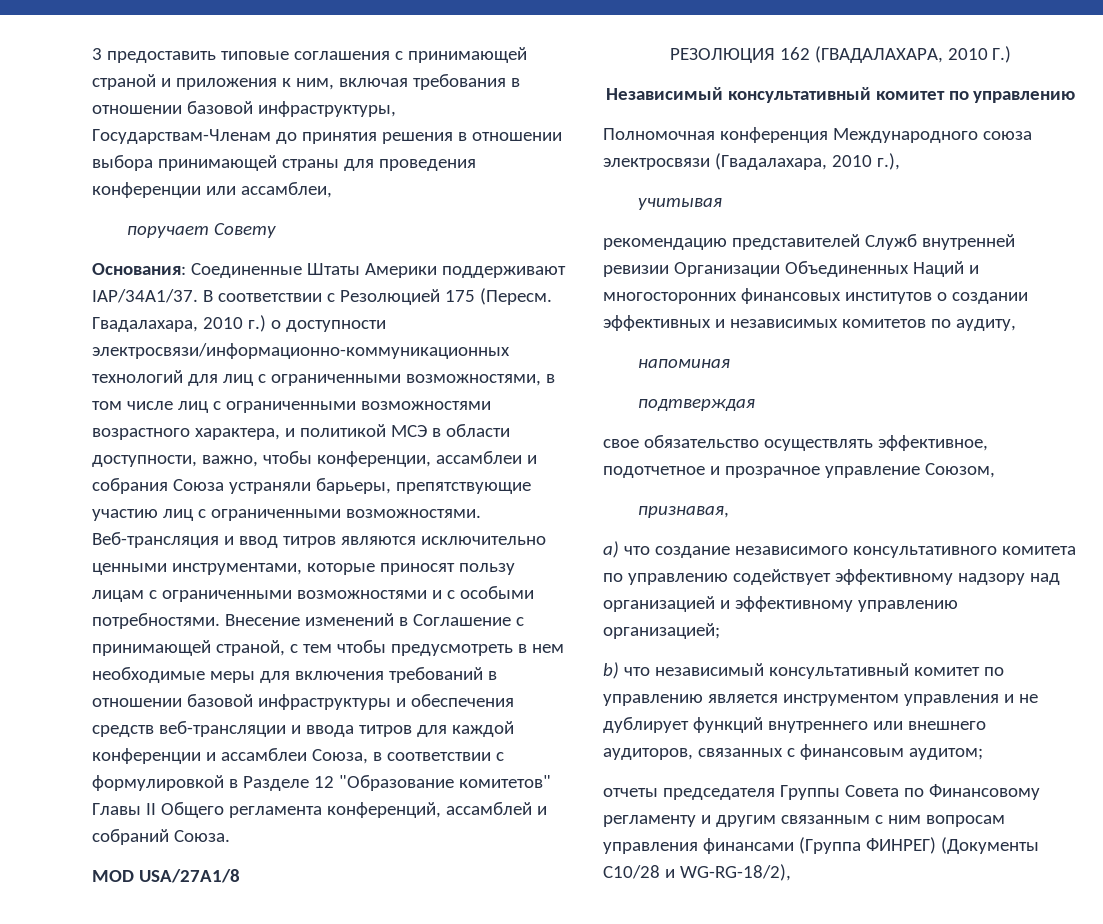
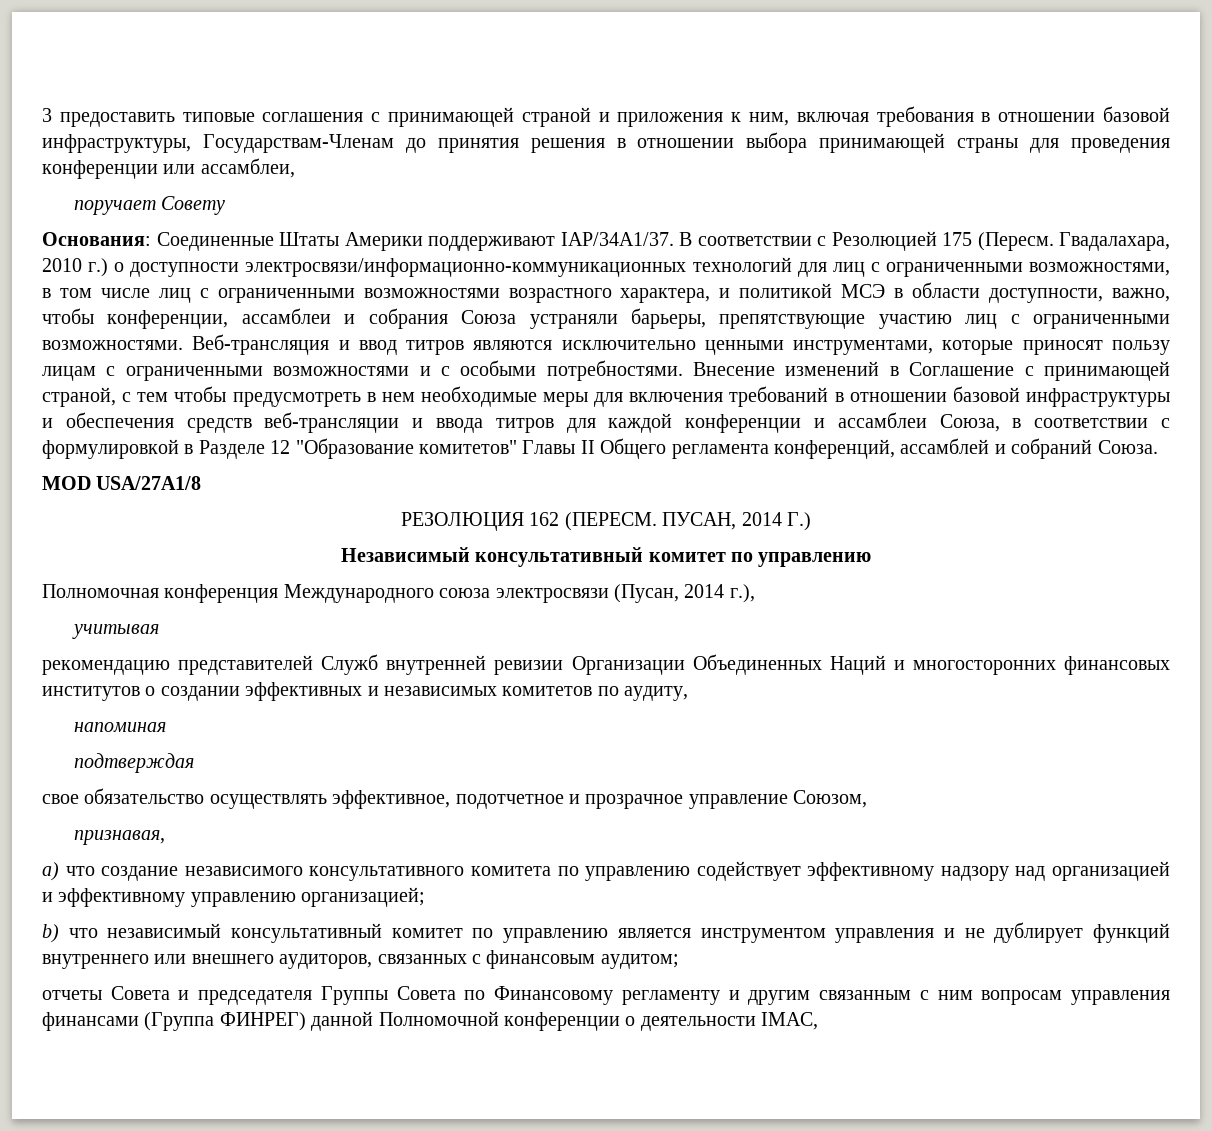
- РЕЗОЛЮЦИЯ 162 (ГВАДАЛАХАРА, 2010 Г.)
+ РЕЗОЛЮЦИЯ 162 (ПЕРЕСМ. ПУСАН, 2014 Г.)
- Полномочная конференция Международного союза электросвязи (Гвадалахара, 2010 г.),
+ Полномочная конференция Международного союза электросвязи (Пусан, 2014 г.),
- отчеты председателя Группы Совета по Финансовому регламенту и другим связанным с ним вопросам управления финансами (Группа ФИНРЕГ) (Документы C10/28 и WG-RG-18/2),
+ отчеты Совета и председателя Группы Совета по Финансовому регламенту и другим связанным с ним вопросам управления финансами (Группа ФИНРЕГ) данной Полномочной конференции о деятельности IMAC,

